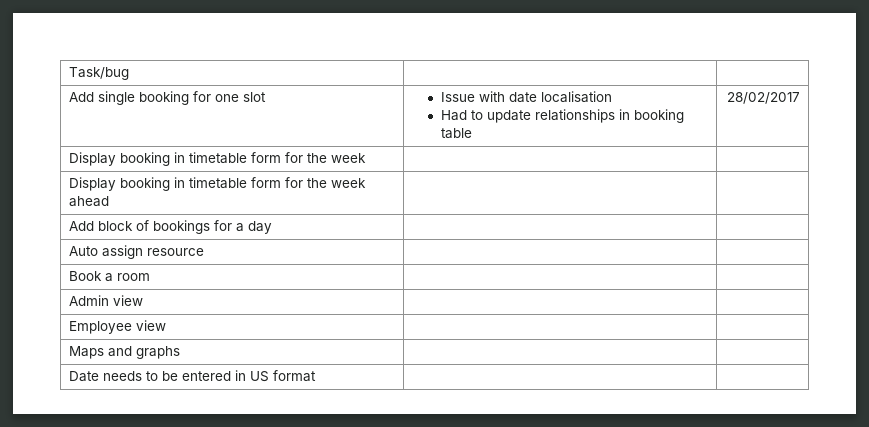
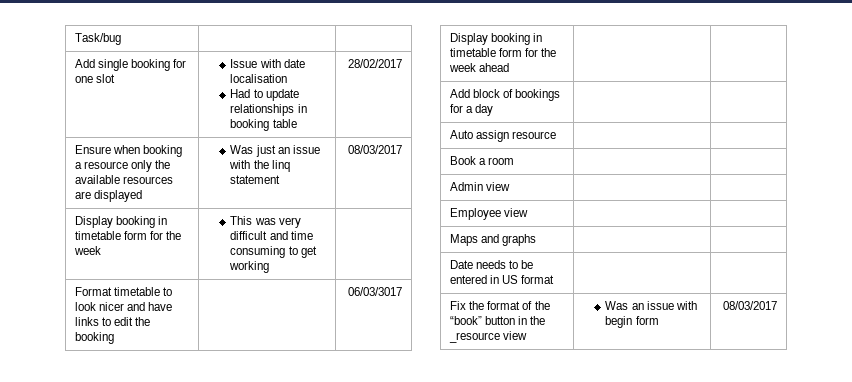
+ Ensure when booking a resource only the available resources are displayed | Was just an issue with the linq statement | 08/03/2017
- Display booking in timetable form for the week | |
+ Display booking in timetable form for the week | This was very difficult and time consuming to get working |
+ Format timetable to look nicer and have links to edit the booking | | 06/03/3017
+ Fix the format of the “book” button in the _resource view | Was an issue with begin form | 08/03/2017

